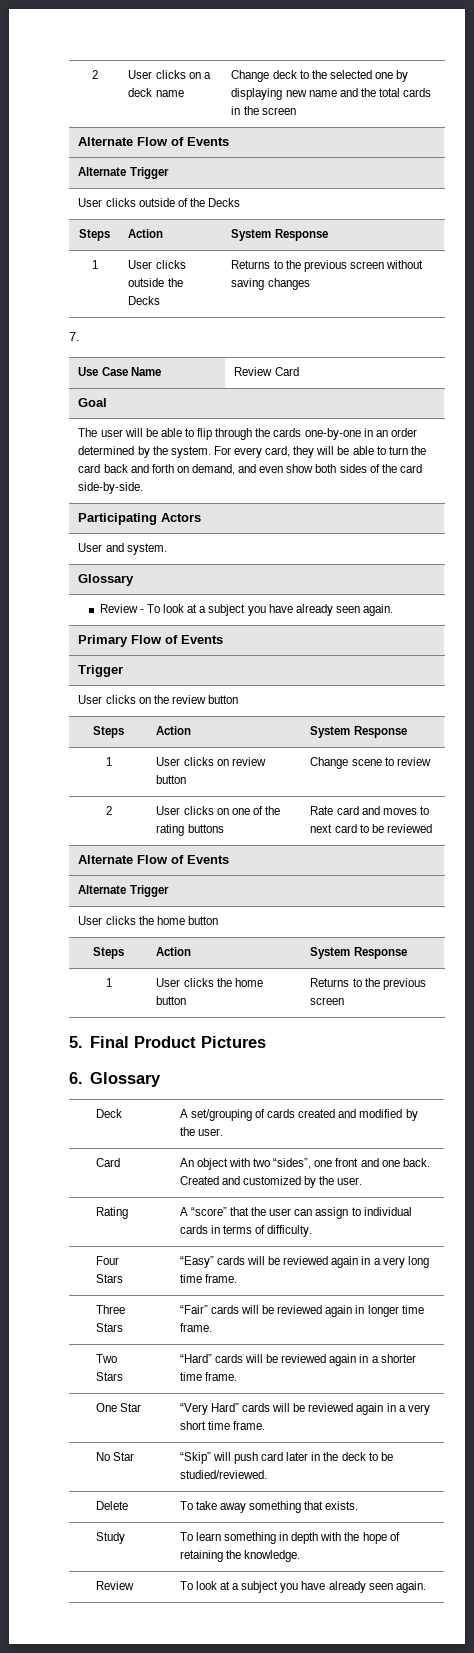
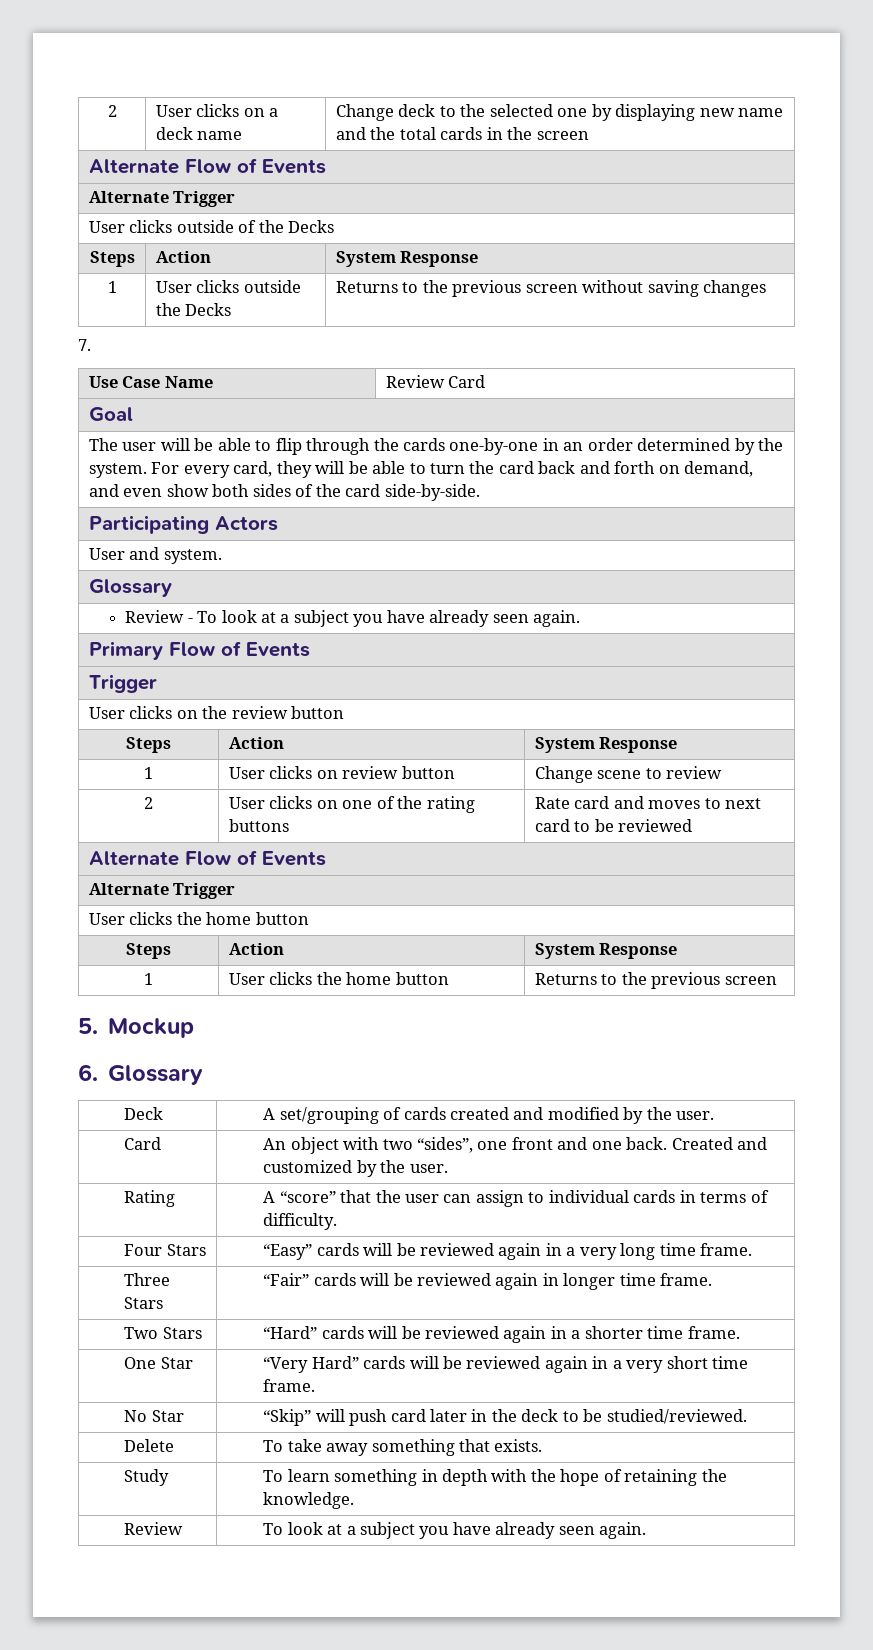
- 5. Final Product Pictures
+ 5. Mockup

